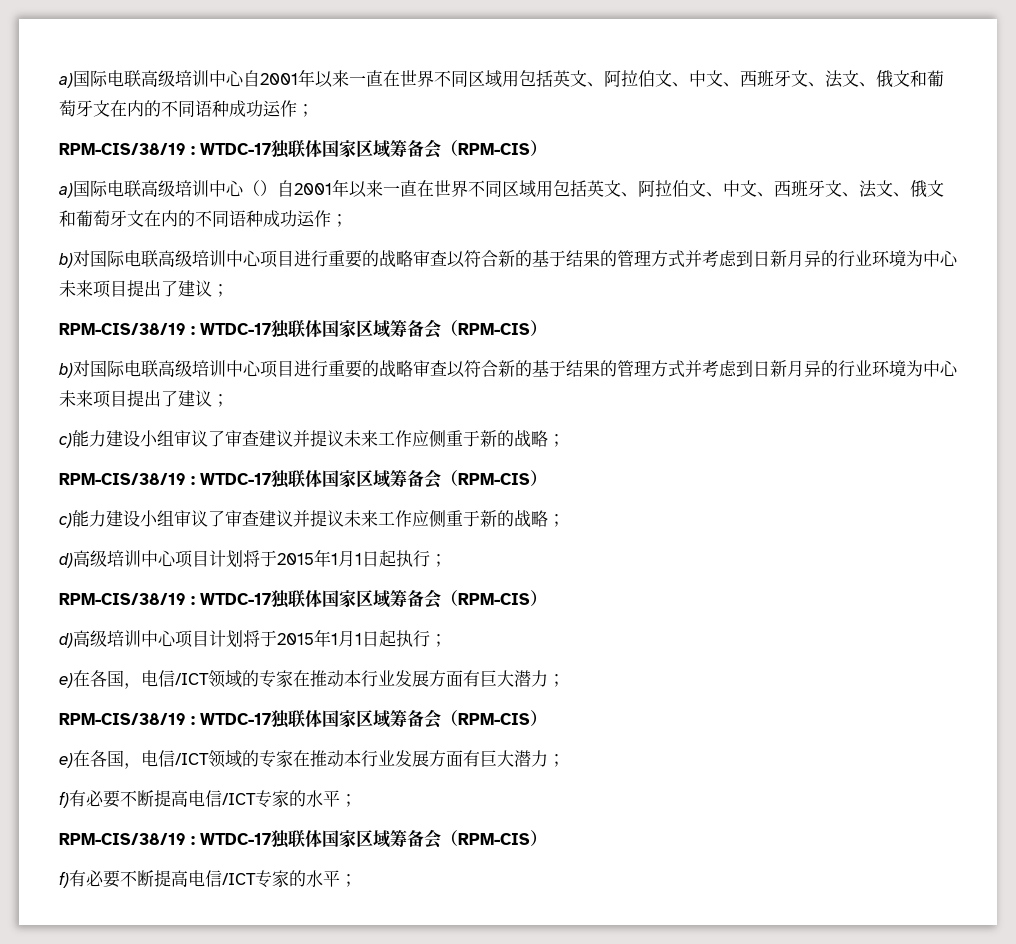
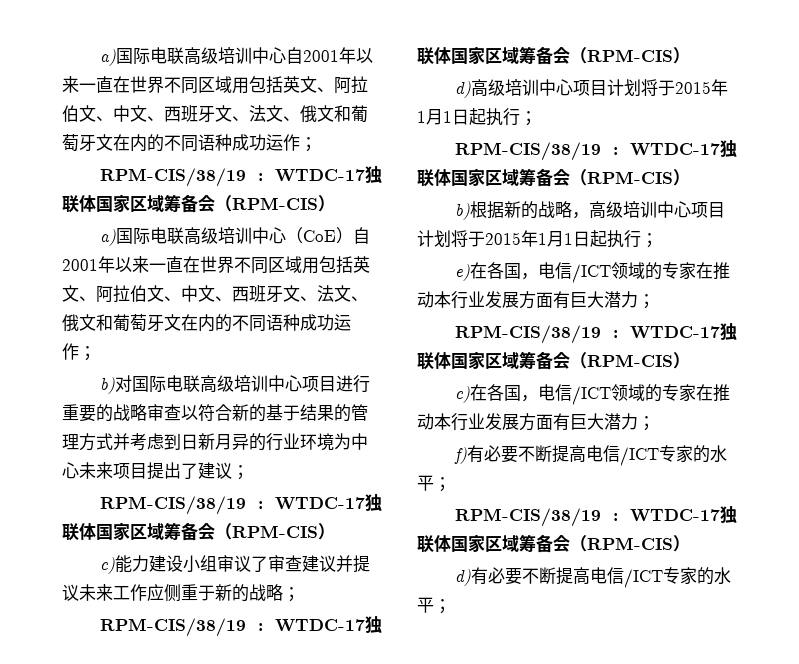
- a)国际电联高级培训中心（）自2001年以来一直在世界不同区域用包括英文、阿拉伯文、中文、西班牙文、法文、俄文和葡萄牙文在内的不同语种成功运作；
+ a)国际电联高级培训中心（CoE）自2001年以来一直在世界不同区域用包括英文、阿拉伯文、中文、西班牙文、法文、俄文和葡萄牙文在内的不同语种成功运作；
  b)对国际电联高级培训中心项目进行重要的战略审查以符合新的基于结果的管理方式并考虑到日新月异的行业环境为中心未来项目提出了建议；
  RPM-CIS/38/19 : WTDC-17独联体国家区域筹备会（RPM-CIS）
- b)对国际电联高级培训中心项目进行重要的战略审查以符合新的基于结果的管理方式并考虑到日新月异的行业环境为中心未来项目提出了建议；
  c)能力建设小组审议了审查建议并提议未来工作应侧重于新的战略；
  RPM-CIS/38/19 : WTDC-17独联体国家区域筹备会（RPM-CIS）
- c)能力建设小组审议了审查建议并提议未来工作应侧重于新的战略；
  d)高级培训中心项目计划将于2015年1月1日起执行；
  RPM-CIS/38/19 : WTDC-17独联体国家区域筹备会（RPM-CIS）
- d)高级培训中心项目计划将于2015年1月1日起执行；
+ b)根据新的战略，高级培训中心项目计划将于2015年1月1日起执行；
  e)在各国，电信/ICT领域的专家在推动本行业发展方面有巨大潜力；
  RPM-CIS/38/19 : WTDC-17独联体国家区域筹备会（RPM-CIS）
- e)在各国，电信/ICT领域的专家在推动本行业发展方面有巨大潜力；
+ c)在各国，电信/ICT领域的专家在推动本行业发展方面有巨大潜力；
  f)有必要不断提高电信/ICT专家的水平；
  RPM-CIS/38/19 : WTDC-17独联体国家区域筹备会（RPM-CIS）
- f)有必要不断提高电信/ICT专家的水平；
+ d)有必要不断提高电信/ICT专家的水平；

